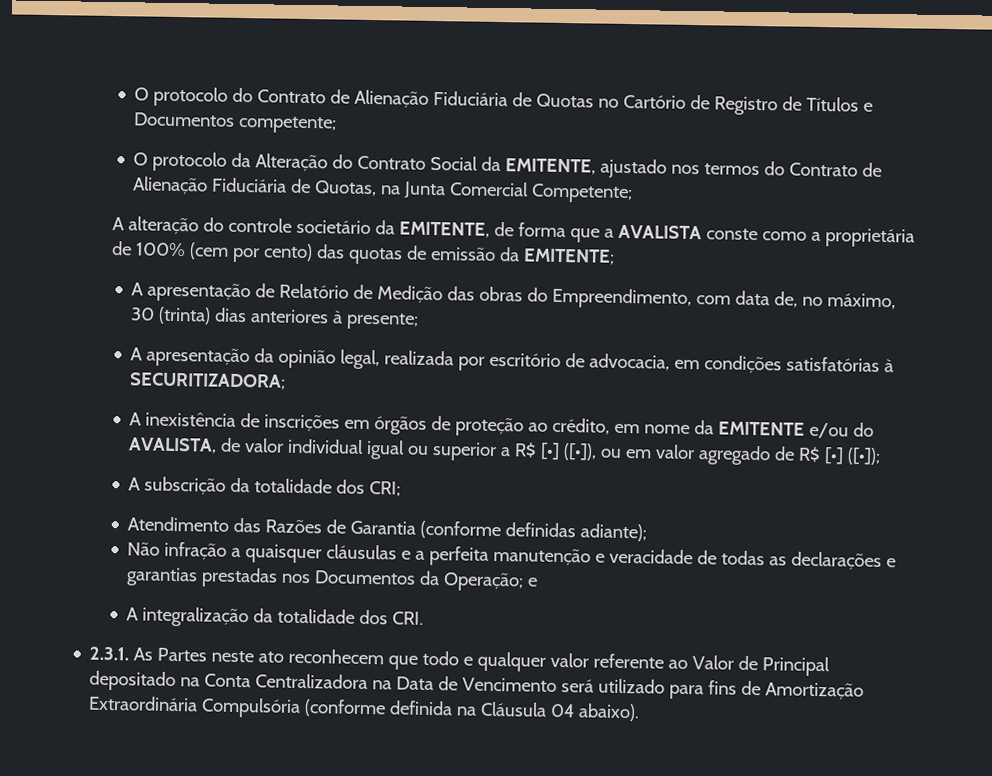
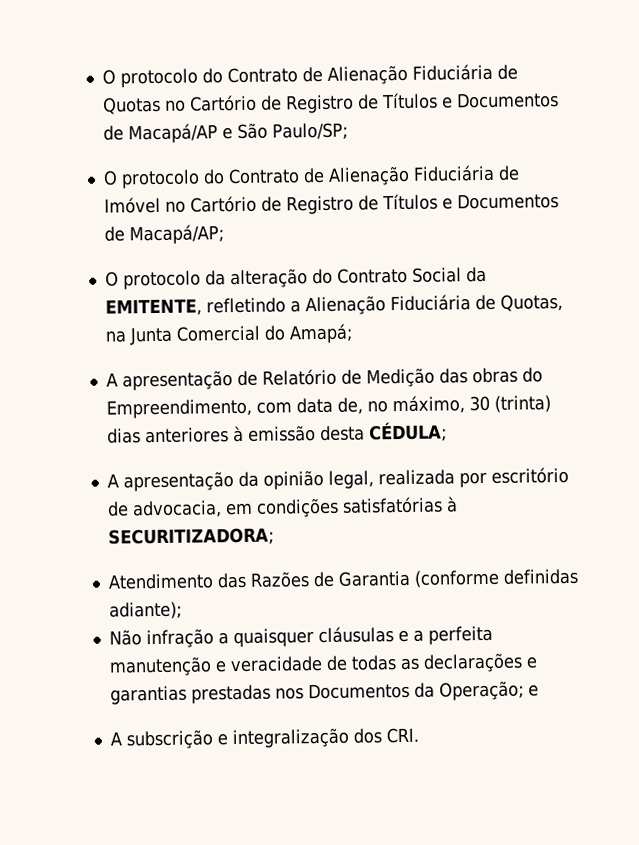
- O protocolo do Contrato de Alienação Fiduciária de Quotas no Cartório de Registro de Títulos e Documentos competente;
+ O protocolo do Contrato de Alienação Fiduciária de Quotas no Cartório de Registro de Títulos e Documentos de Macapá/AP e São Paulo/SP;
+ O protocolo do Contrato de Alienação Fiduciária de Imóvel no Cartório de Registro de Títulos e Documentos de Macapá/AP;
- O protocolo da Alteração do Contrato Social da EMITENTE, ajustado nos termos do Contrato de Alienação Fiduciária de Quotas, na Junta Comercial Competente;
- A alteração do controle societário da EMITENTE, de forma que a AVALISTA conste como a proprietária de 100% (cem por cento) das quotas de emissão da EMITENTE;
+ O protocolo da alteração do Contrato Social da EMITENTE, refletindo a Alienação Fiduciária de Quotas, na Junta Comercial do Amapá;
- A apresentação de Relatório de Medição das obras do Empreendimento, com data de, no máximo, 30 (trinta) dias anteriores à presente;
+ A apresentação de Relatório de Medição das obras do Empreendimento, com data de, no máximo, 30 (trinta) dias anteriores à emissão desta CÉDULA;
- A inexistência de inscrições em órgãos de proteção ao crédito, em nome da EMITENTE e/ou do AVALISTA, de valor individual igual ou superior a R$ [•] ([•]), ou em valor agregado de R$ [•] ([•]);
- A subscrição da totalidade dos CRI;
- A integralização da totalidade dos CRI.
+ A subscrição e integralização dos CRI.
- 2.3.1. As Partes neste ato reconhecem que todo e qualquer valor referente ao Valor de Principal depositado na Conta Centralizadora na Data de Vencimento será utilizado para fins de Amortização Extraordinária Compulsória (conforme definida na Cláusula 04 abaixo).

